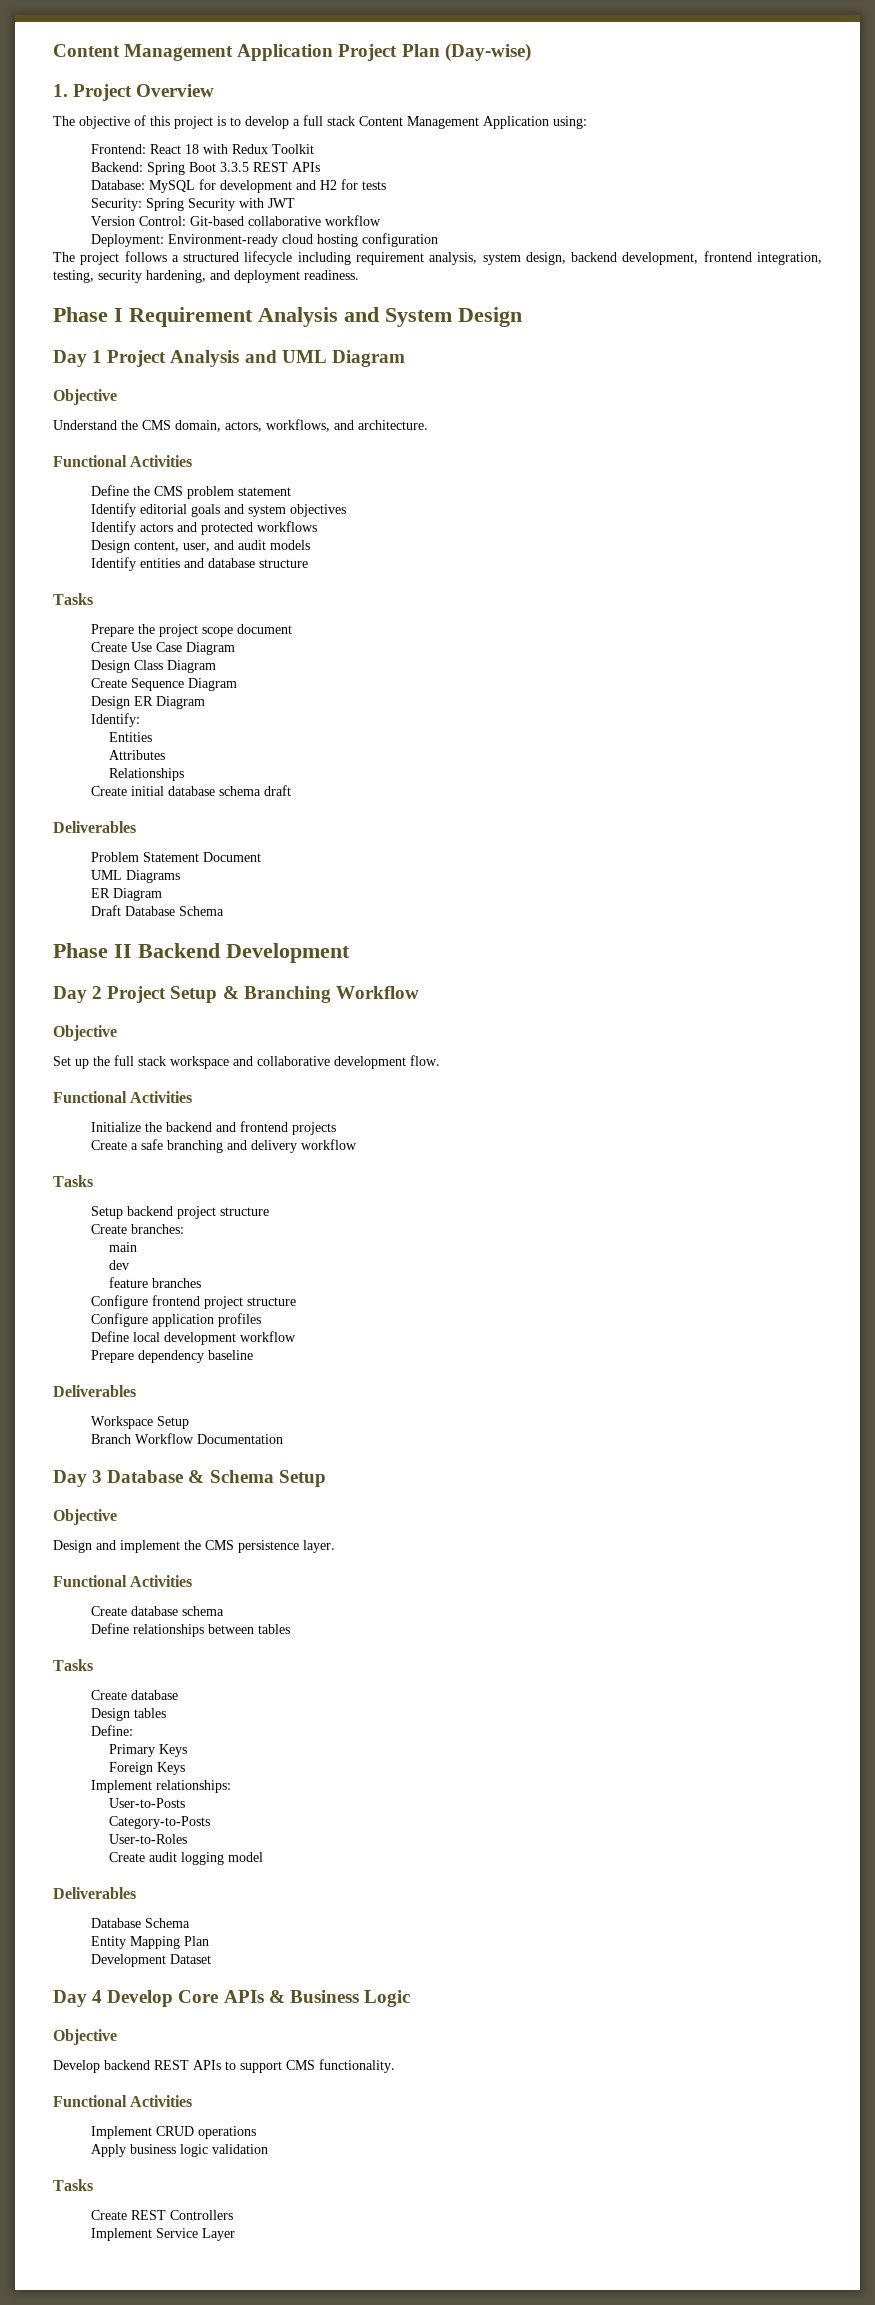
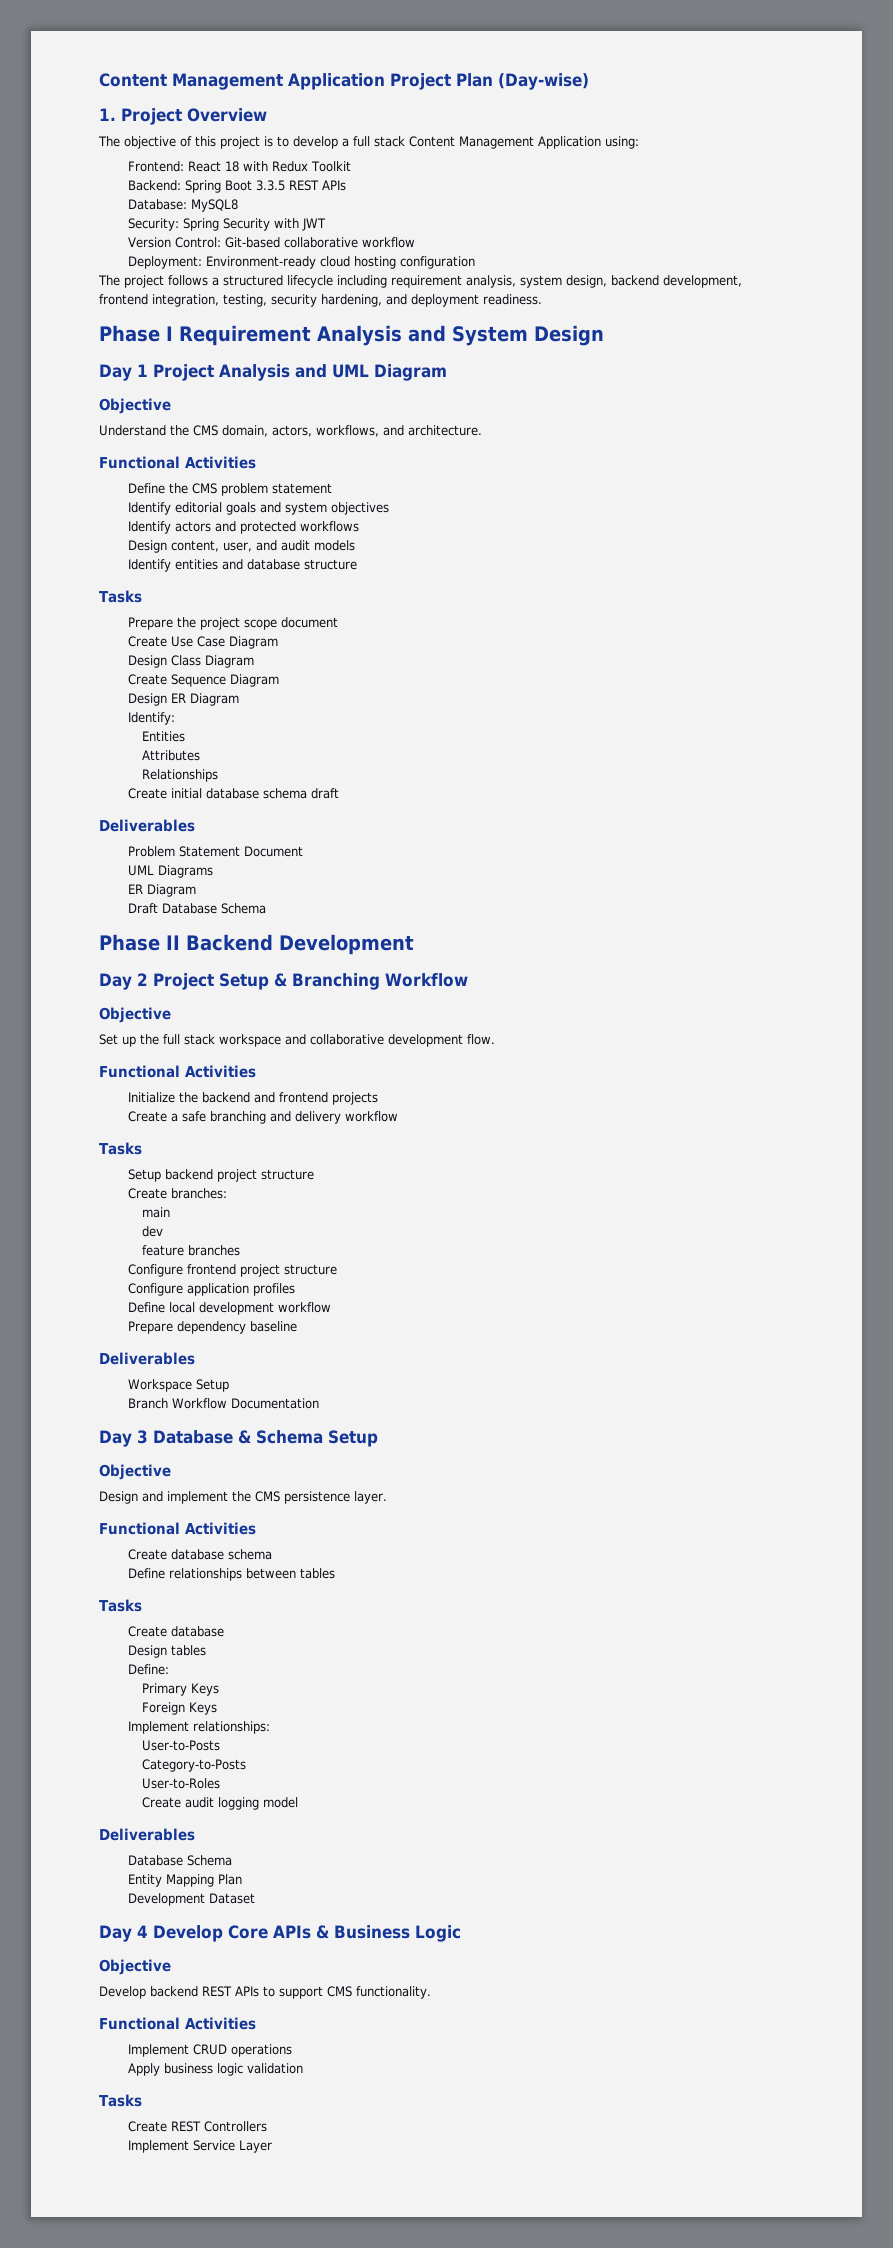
- Database: MySQL for development and H2 for tests
+ Database: MySQL8

